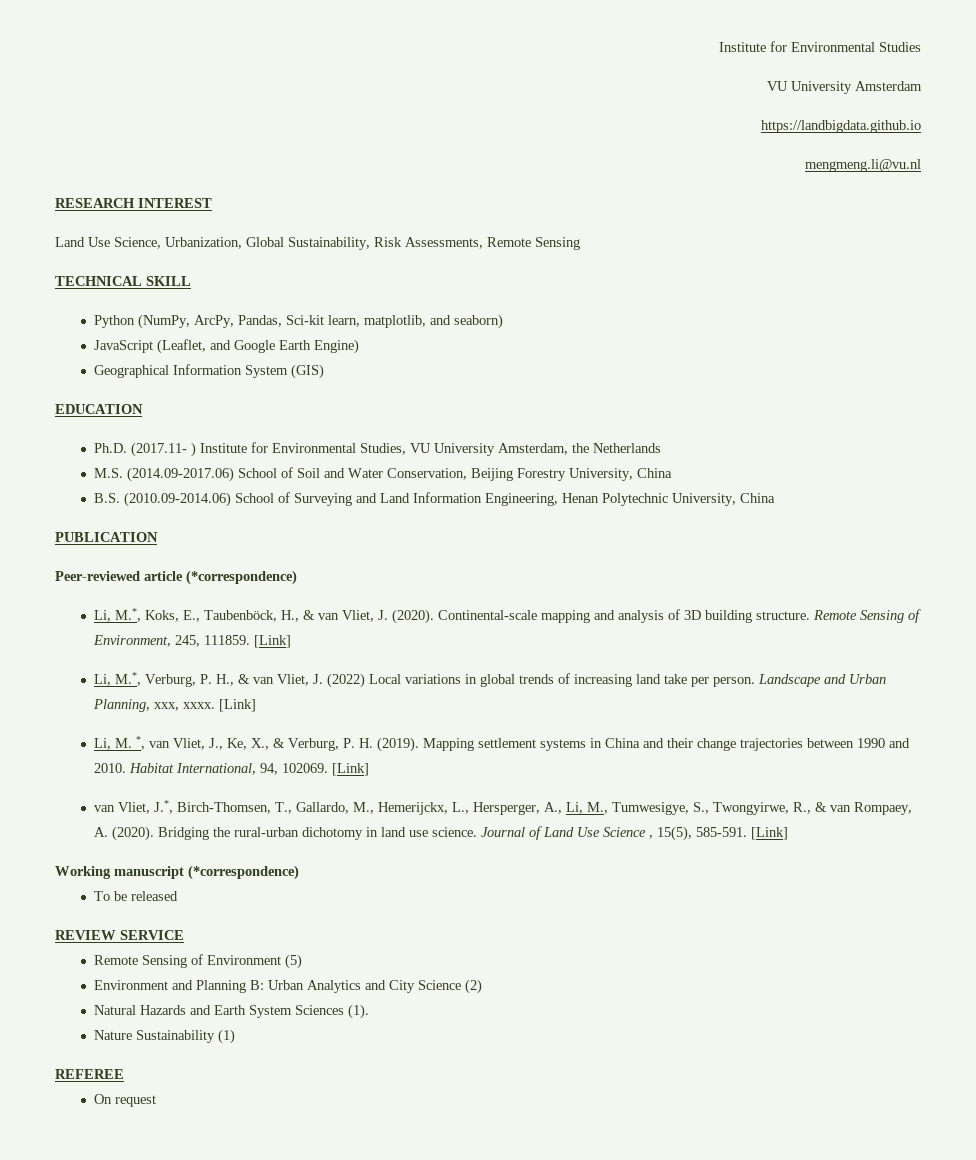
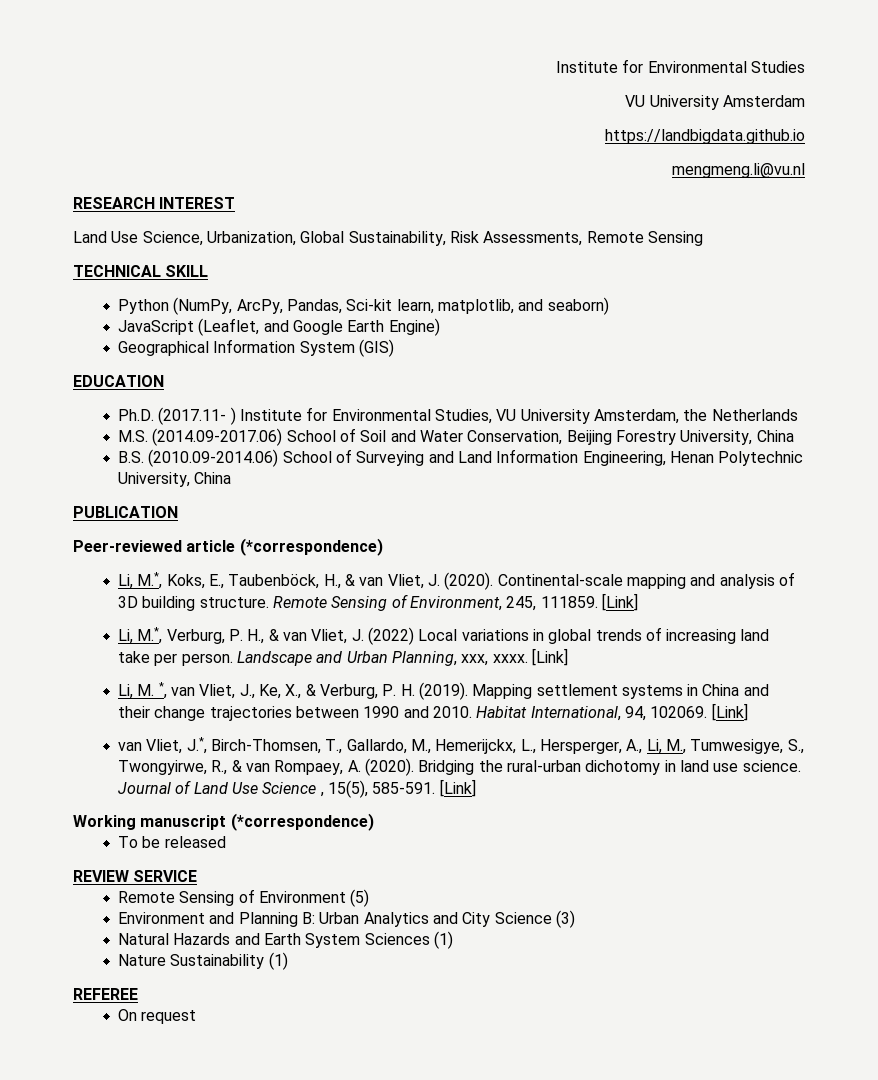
- Environment and Planning B: Urban Analytics and City Science (2)
+ Environment and Planning B: Urban Analytics and City Science (3)
- Natural Hazards and Earth System Sciences (1).
+ Natural Hazards and Earth System Sciences (1)

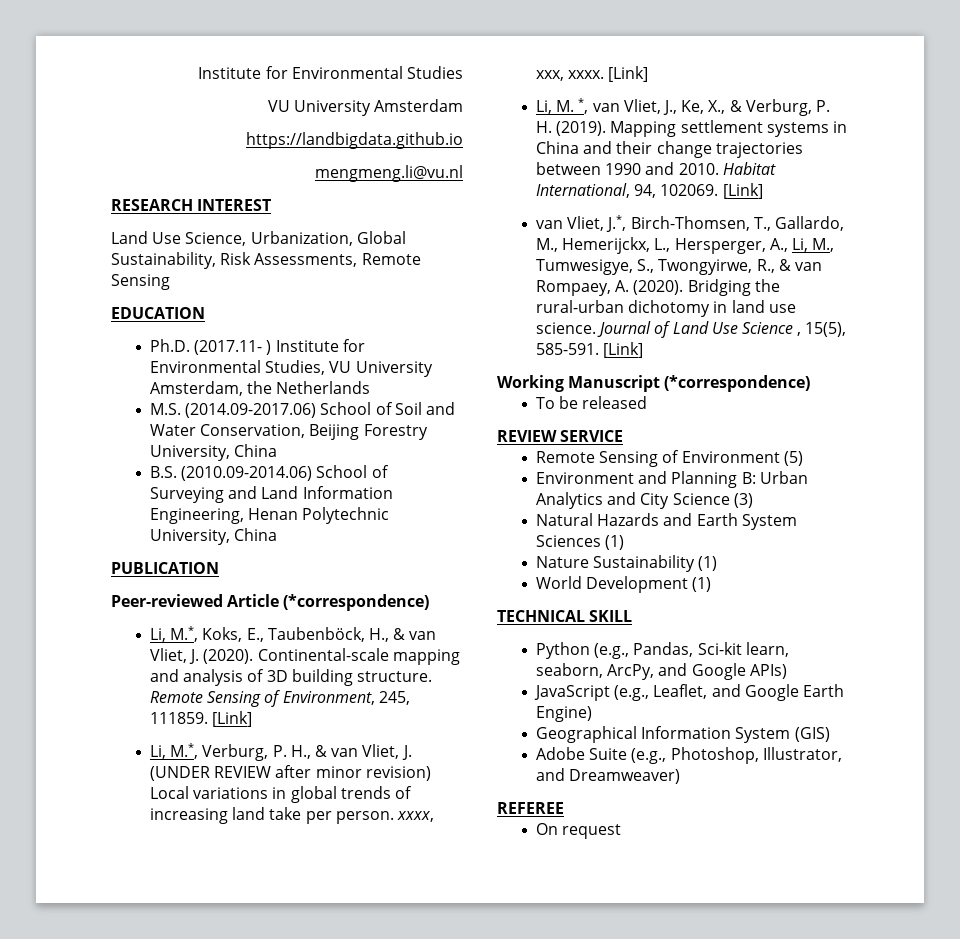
- TECHNICAL SKILL
- Python (NumPy, ArcPy, Pandas, Sci-kit learn, matplotlib, and seaborn)
- JavaScript (Leaflet, and Google Earth Engine)
- Geographical Information System (GIS)
- Peer-reviewed article (*correspondence)
+ Peer-reviewed Article (*correspondence)
- Li, M.*, Verburg, P. H., & van Vliet, J. (2022) Local variations in global trends of increasing land take per person. Landscape and Urban Planning, xxx, xxxx.
+ Li, M.*, Verburg, P. H., & van Vliet, J. (UNDER REVIEW after minor revision) Local variations in global trends of increasing land take per person. xxxx, xxx, xxxx.
- Working manuscript (*correspondence)
+ Working Manuscript (*correspondence)
+ World Development (1)
+ TECHNICAL SKILL
+ Python (e.g., Pandas, Sci-kit learn, seaborn, ArcPy, and Google APIs)
+ JavaScript (e.g., Leaflet, and Google Earth Engine)
+ Geographical Information System (GIS)
+ Adobe Suite (e.g., Photoshop, Illustrator, and Dreamweaver)

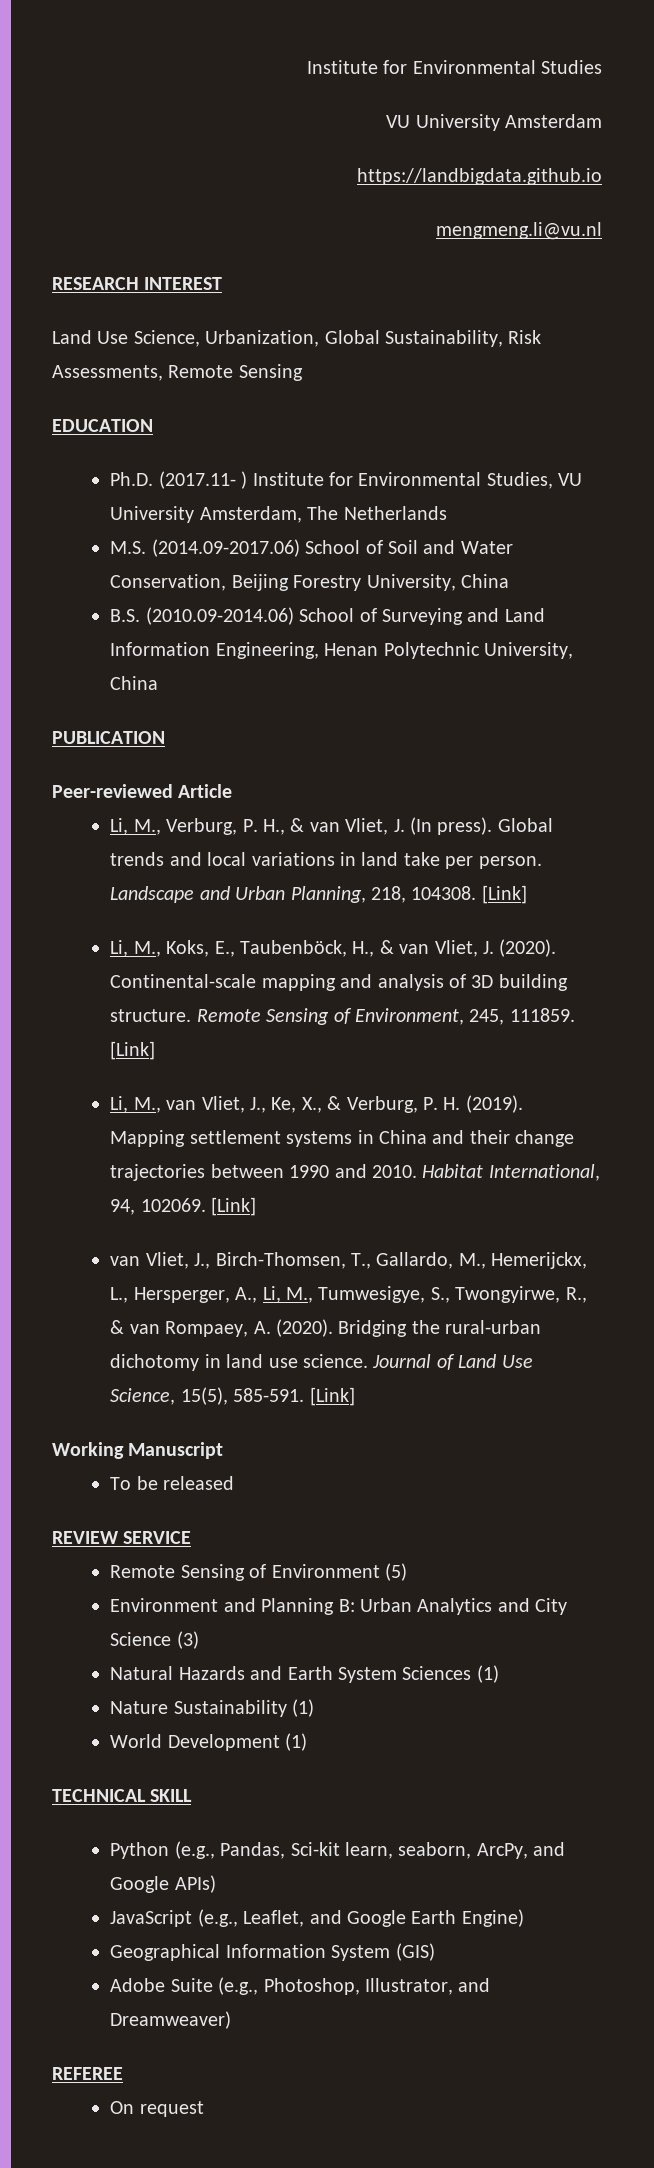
- Ph.D. (2017.11- ) Institute for Environmental Studies, VU University Amsterdam, the Netherlands
+ Ph.D. (2017.11- ) Institute for Environmental Studies, VU University Amsterdam, The Netherlands
- Peer-reviewed Article (*correspondence)
- Li, M.*, Koks, E., Taubenböck, H., & van Vliet, J. (2020).
+ Peer-reviewed Article
+ Li, M., Verburg, P. H., & van Vliet, J. (In press). Global trends and local variations in land take per person. Landscape and Urban Planning, 218, 104308. [Link]
+ Li, M., Koks, E., Taubenböck, H., & van Vliet, J. (2020).
- Li, M.*, Verburg, P. H., & van Vliet, J. (UNDER REVIEW after minor revision) Local variations in global trends of increasing land take per person. xxxx, xxx, xxxx. [Link]
- Li, M. *, van Vliet, J., Ke, X., & Verburg, P. H. (2019).
+ Li, M., van Vliet, J., Ke, X., & Verburg, P. H. (2019).
- van Vliet, J.*, Birch-Thomsen, T., Gallardo, M., Hemerijckx, L., Hersperger, A., Li, M., Tumwesigye, S., Twongyirwe, R., & van Rompaey, A. (2020).
+ van Vliet, J., Birch-Thomsen, T., Gallardo, M., Hemerijckx, L., Hersperger, A., Li, M., Tumwesigye, S., Twongyirwe, R., & van Rompaey, A. (2020).
- Journal of Land Use Science , 15(5), 585-591.
+ Journal of Land Use Science, 15(5), 585-591.
- Working Manuscript (*correspondence)
+ Working Manuscript

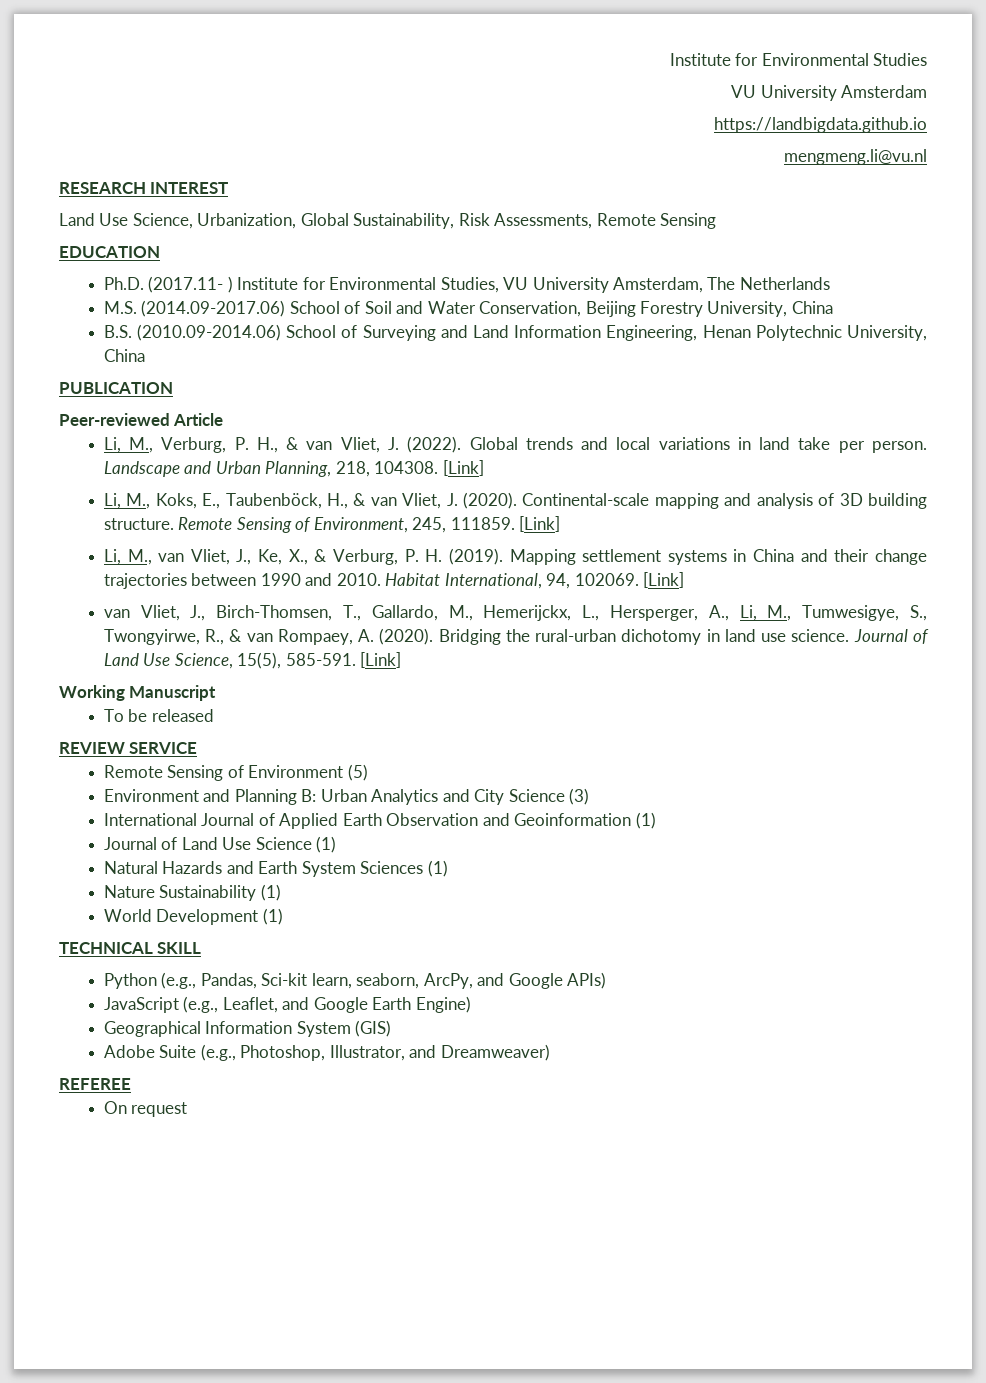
- Li, M., Verburg, P. H., & van Vliet, J. (In press).
+ Li, M., Verburg, P. H., & van Vliet, J. (2022).
+ International Journal of Applied Earth Observation and Geoinformation (1)
+ Journal of Land Use Science (1)

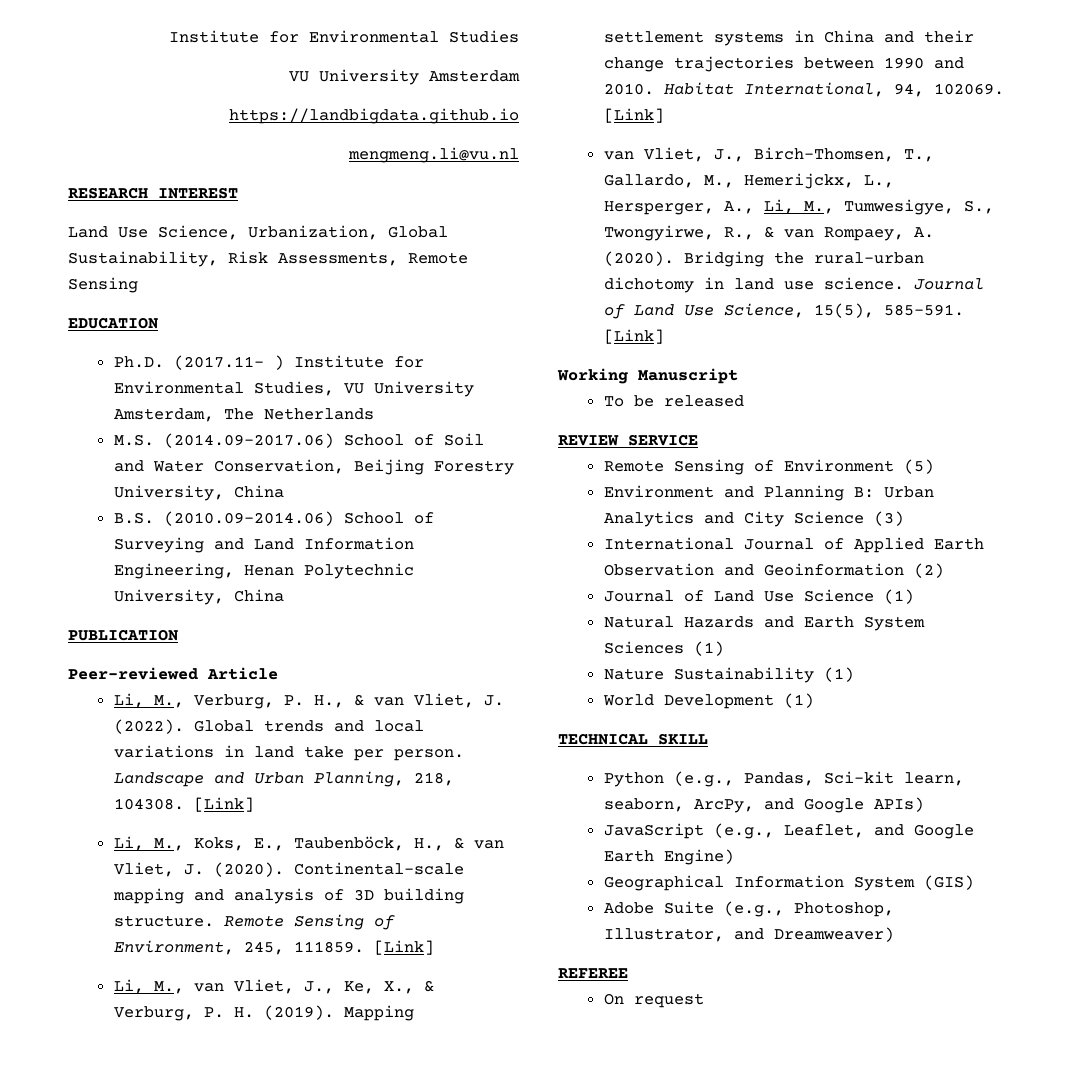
- International Journal of Applied Earth Observation and Geoinformation (1)
+ International Journal of Applied Earth Observation and Geoinformation (2)

